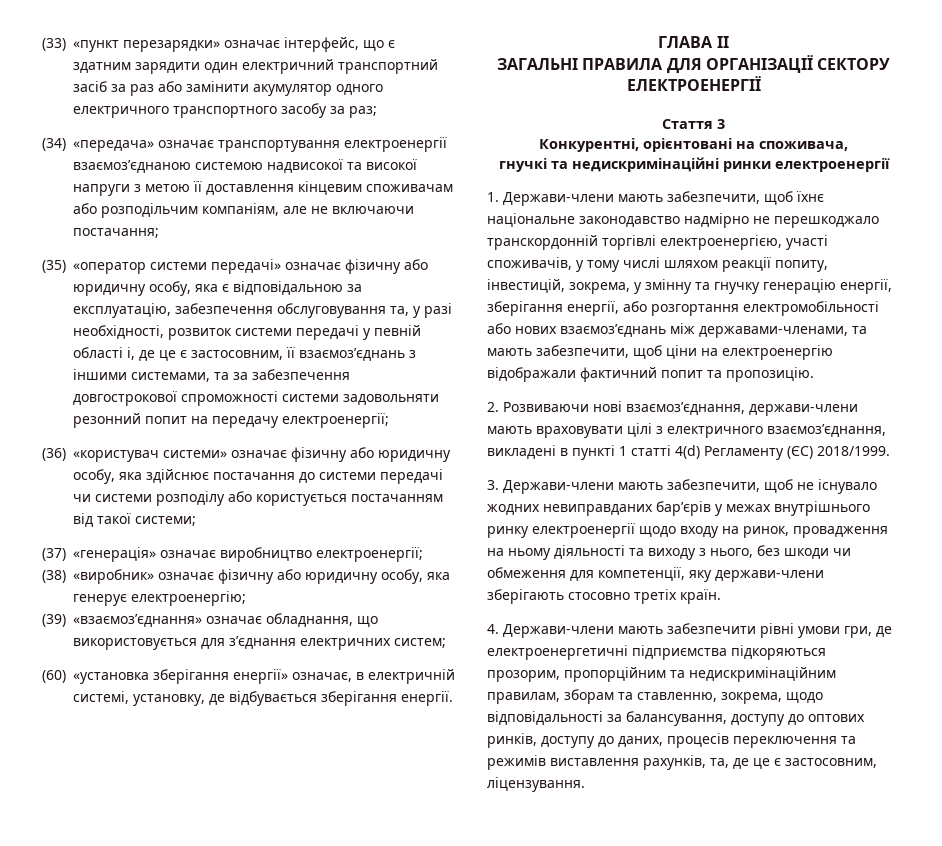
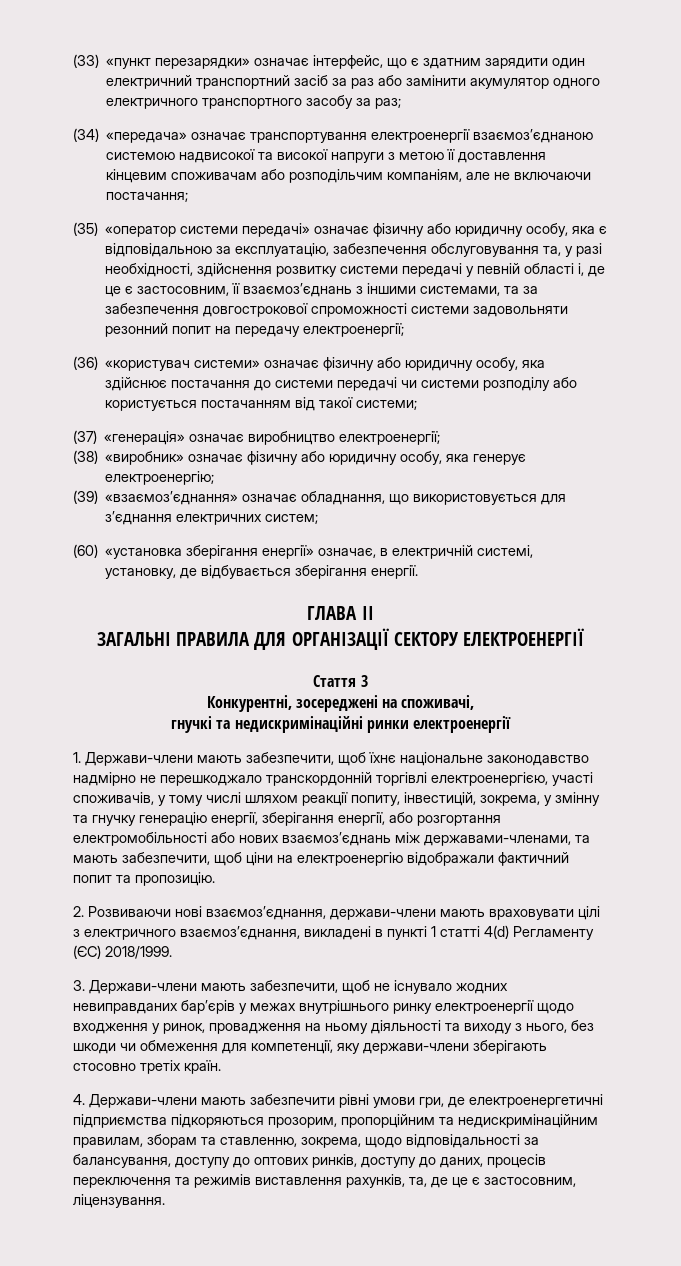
- (35) «оператор системи передачі» означає фізичну або юридичну особу, яка є відповідальною за експлуатацію, забезпечення обслуговування та, у разі необхідності, розвиток системи передачі у певній області і, де це є застосовним, її взаємоз’єднань з іншими системами, та за забезпечення довгострокової спроможності системи задовольняти резонний попит на передачу електроенергії;
+ (35) «оператор системи передачі» означає фізичну або юридичну особу, яка є відповідальною за експлуатацію, забезпечення обслуговування та, у разі необхідності, здійснення розвитку системи передачі у певній області і, де це є застосовним, її взаємоз’єднань з іншими системами, та за забезпечення довгострокової спроможності системи задовольняти резонний попит на передачу електроенергії;
- Конкурентні, орієнтовані на споживача,
+ Конкурентні, зосереджені на споживачі,
- 3. Держави-члени мають забезпечити, щоб не існувало жодних невиправданих бар’єрів у межах внутрішнього ринку електроенергії щодо входу на ринок, провадження на ньому діяльності та виходу з нього, без шкоди чи обмеження для компетенції, яку держави-члени зберігають стосовно третіх країн.
+ 3. Держави-члени мають забезпечити, щоб не існувало жодних невиправданих бар’єрів у межах внутрішнього ринку електроенергії щодо входження у ринок, провадження на ньому діяльності та виходу з нього, без шкоди чи обмеження для компетенції, яку держави-члени зберігають стосовно третіх країн.

